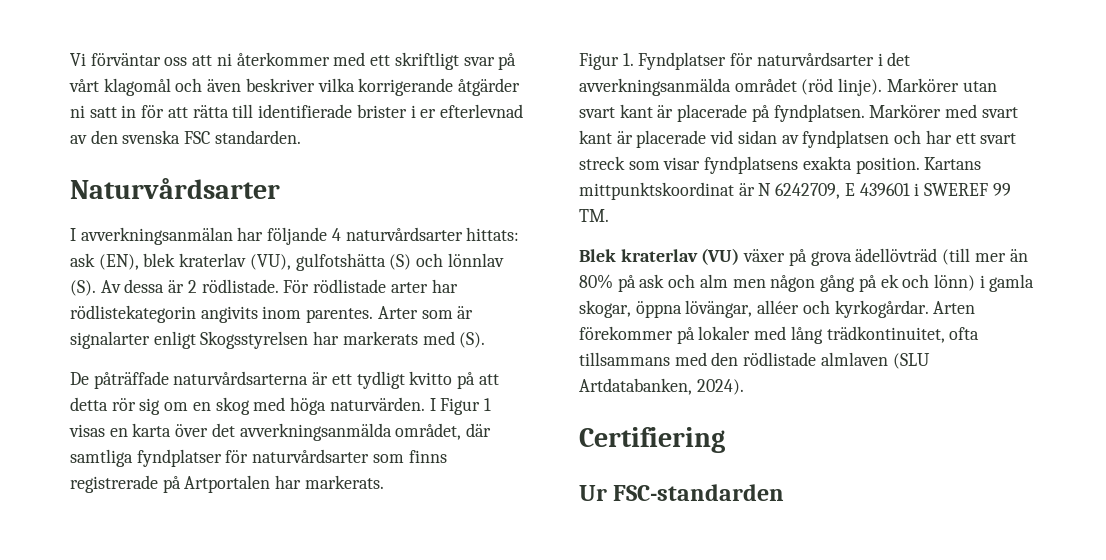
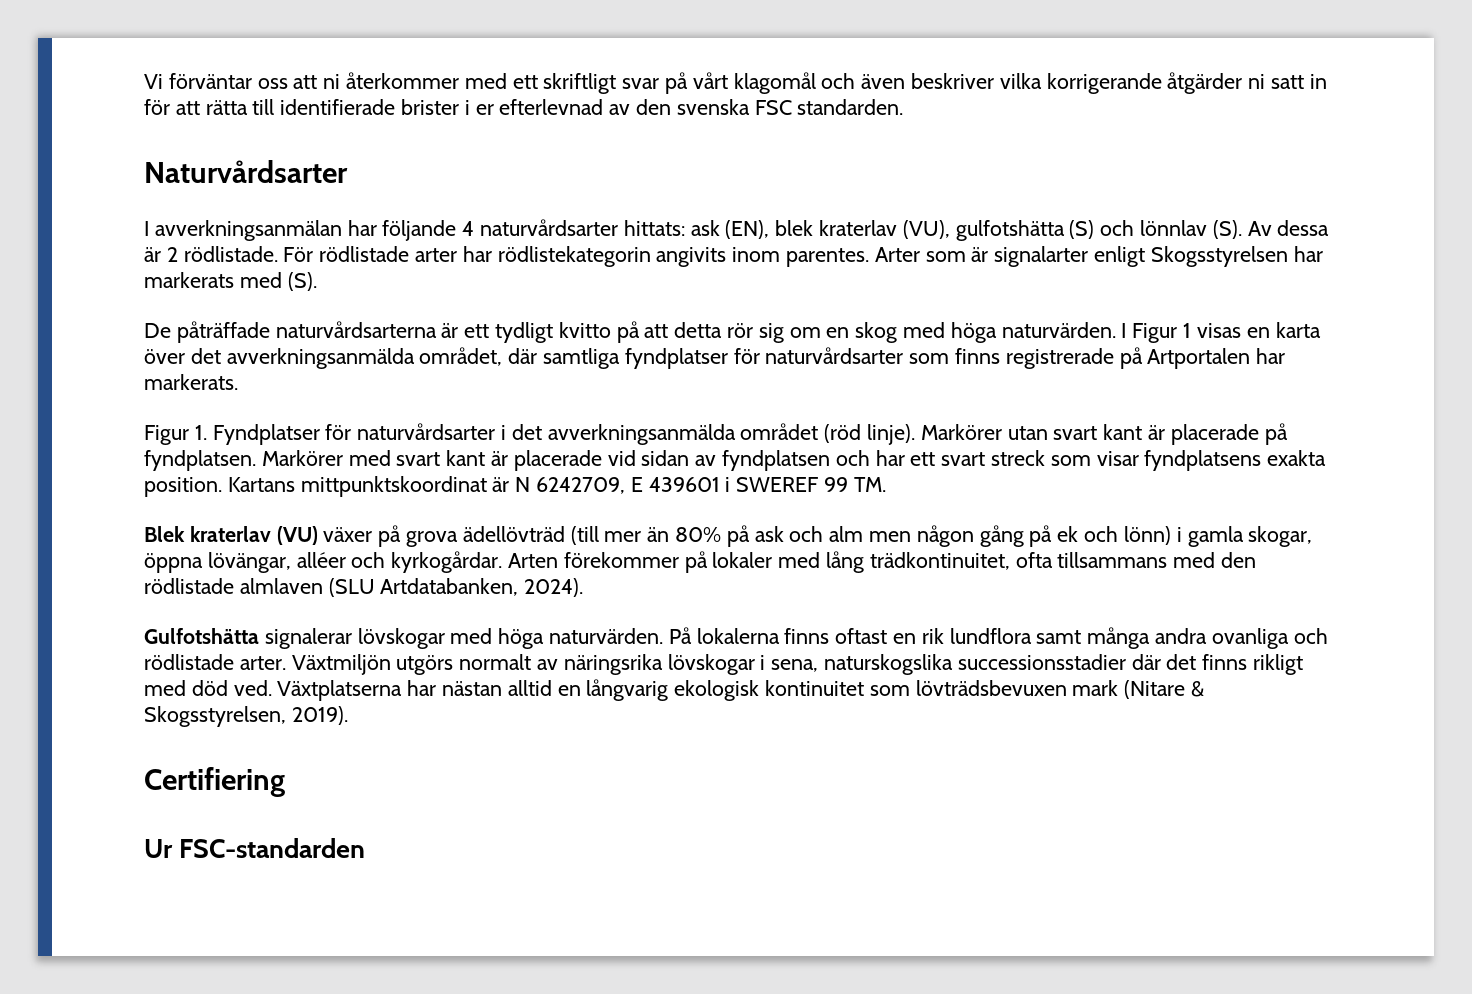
+ Gulfotshätta signalerar lövskogar med höga naturvärden. På lokalerna finns oftast en rik lundflora samt många andra ovanliga och rödlistade arter. Växtmiljön utgörs normalt av näringsrika lövskogar i sena, naturskogslika successionsstadier där det finns rikligt med död ved. Växtplatserna har nästan alltid en långvarig ekologisk kontinuitet som lövträdsbevuxen mark (Nitare & Skogsstyrelsen, 2019).

